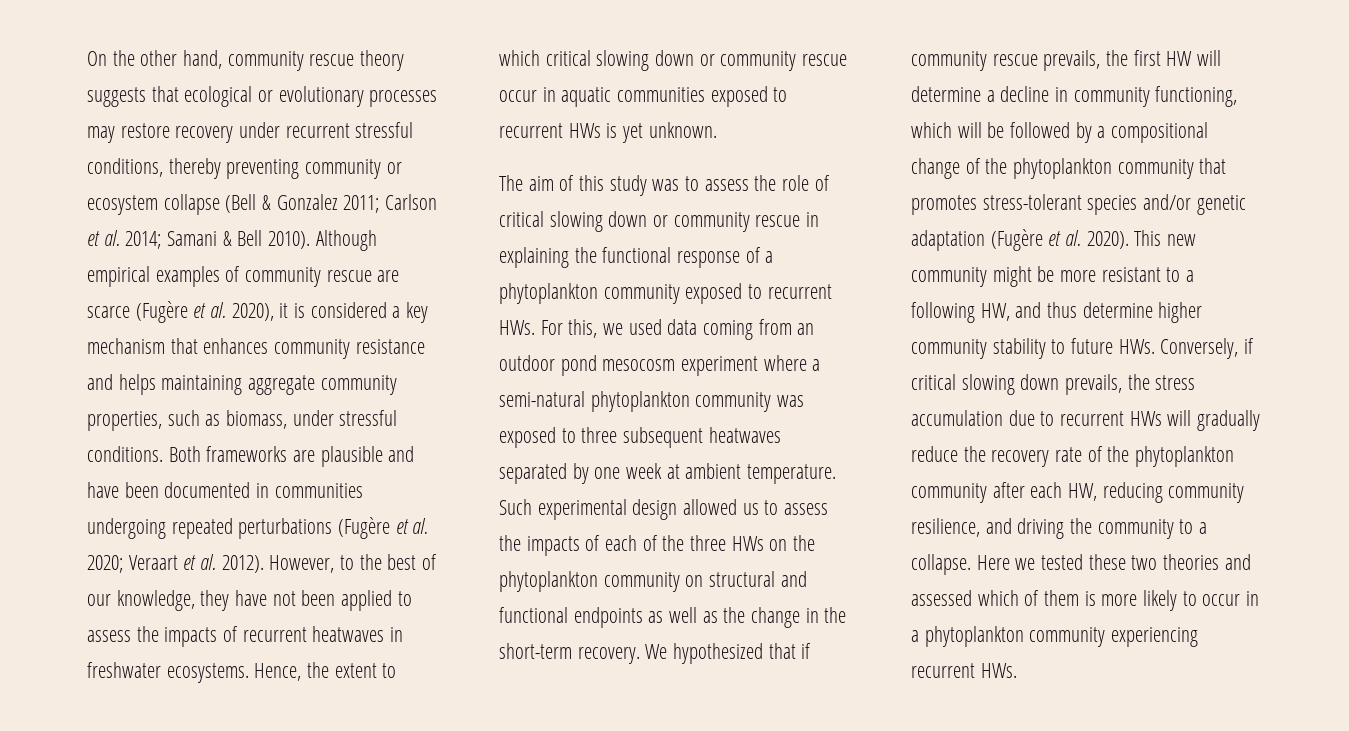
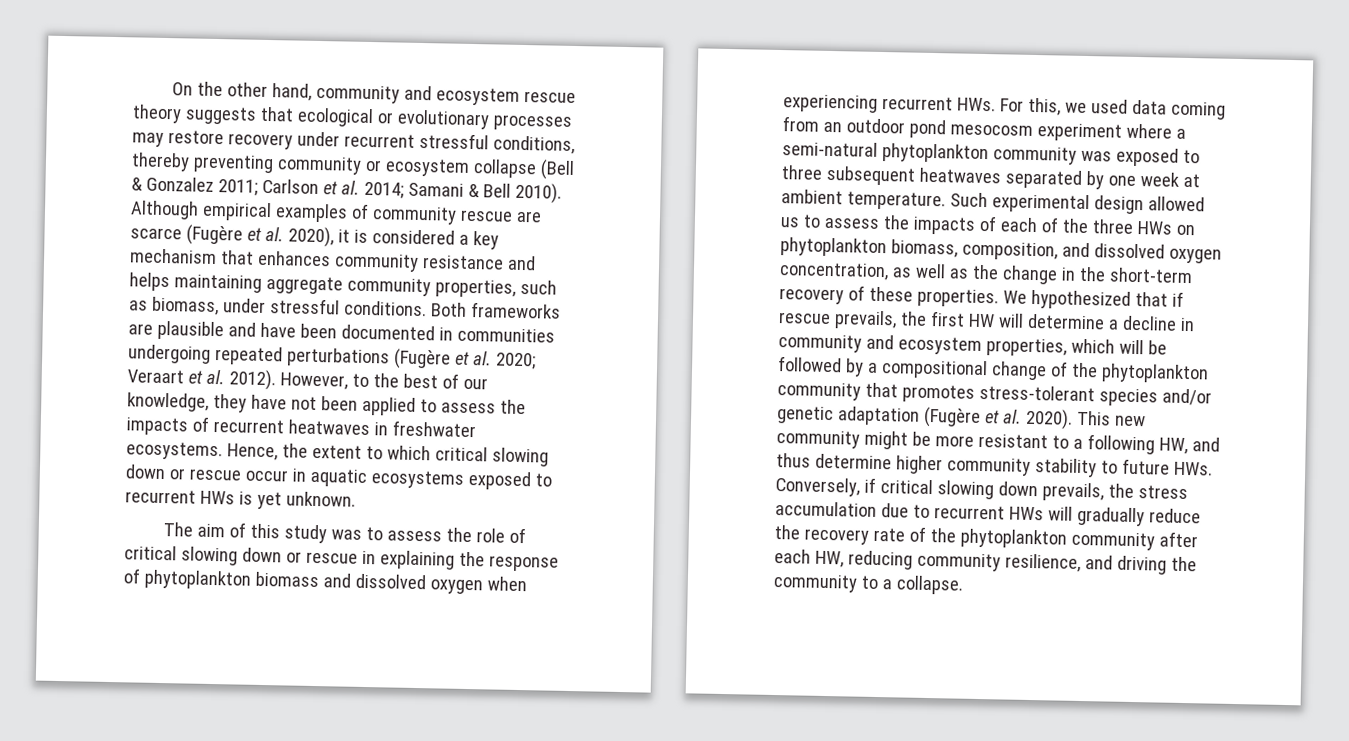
- On the other hand, community rescue theory suggests that ecological or evolutionary processes may restore recovery under recurrent stressful conditions, thereby preventing community or ecosystem collapse (Bell & Gonzalez 2011; Carlson et al. 2014; Samani & Bell 2010).
+ On the other hand, community and ecosystem rescue theory suggests that ecological or evolutionary processes may restore recovery under recurrent stressful conditions, thereby preventing community or ecosystem collapse (Bell & Gonzalez 2011; Carlson et al. 2014; Samani & Bell 2010).
- Hence, the extent to which critical slowing down or community rescue occur in aquatic communities exposed to recurrent HWs is yet unknown.
+ Hence, the extent to which critical slowing down or rescue occur in aquatic ecosystems exposed to recurrent HWs is yet unknown.
- The aim of this study was to assess the role of critical slowing down or community rescue in explaining the functional response of a phytoplankton community exposed to recurrent HWs. For this, we used data coming from an outdoor pond mesocosm experiment where a semi-natural phytoplankton community was exposed to three subsequent heatwaves separated by one week at ambient temperature.
+ The aim of this study was to assess the role of critical slowing down or rescue in explaining the response of phytoplankton biomass and dissolved oxygen when experiencing recurrent HWs. For this, we used data coming from an outdoor pond mesocosm experiment where a semi-natural phytoplankton community was exposed to three subsequent heatwaves separated by one week at ambient temperature.
- Such experimental design allowed us to assess the impacts of each of the three HWs on the phytoplankton community on structural and functional endpoints as well as the change in the short-term recovery.
+ Such experimental design allowed us to assess the impacts of each of the three HWs on phytoplankton biomass, composition, and dissolved oxygen concentration, as well as the change in the short-term recovery of these properties.
- We hypothesized that if community rescue prevails, the first HW will determine a decline in community functioning, which will be followed by a compositional change of the phytoplankton community that promotes stress-tolerant species and/or genetic adaptation (Fugère et al. 2020).
+ We hypothesized that if rescue prevails, the first HW will determine a decline in community and ecosystem properties, which will be followed by a compositional change of the phytoplankton community that promotes stress-tolerant species and/or genetic adaptation (Fugère et al. 2020).
- Here we tested these two theories and assessed which of them is more likely to occur in a phytoplankton community experiencing recurrent HWs.

